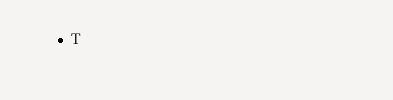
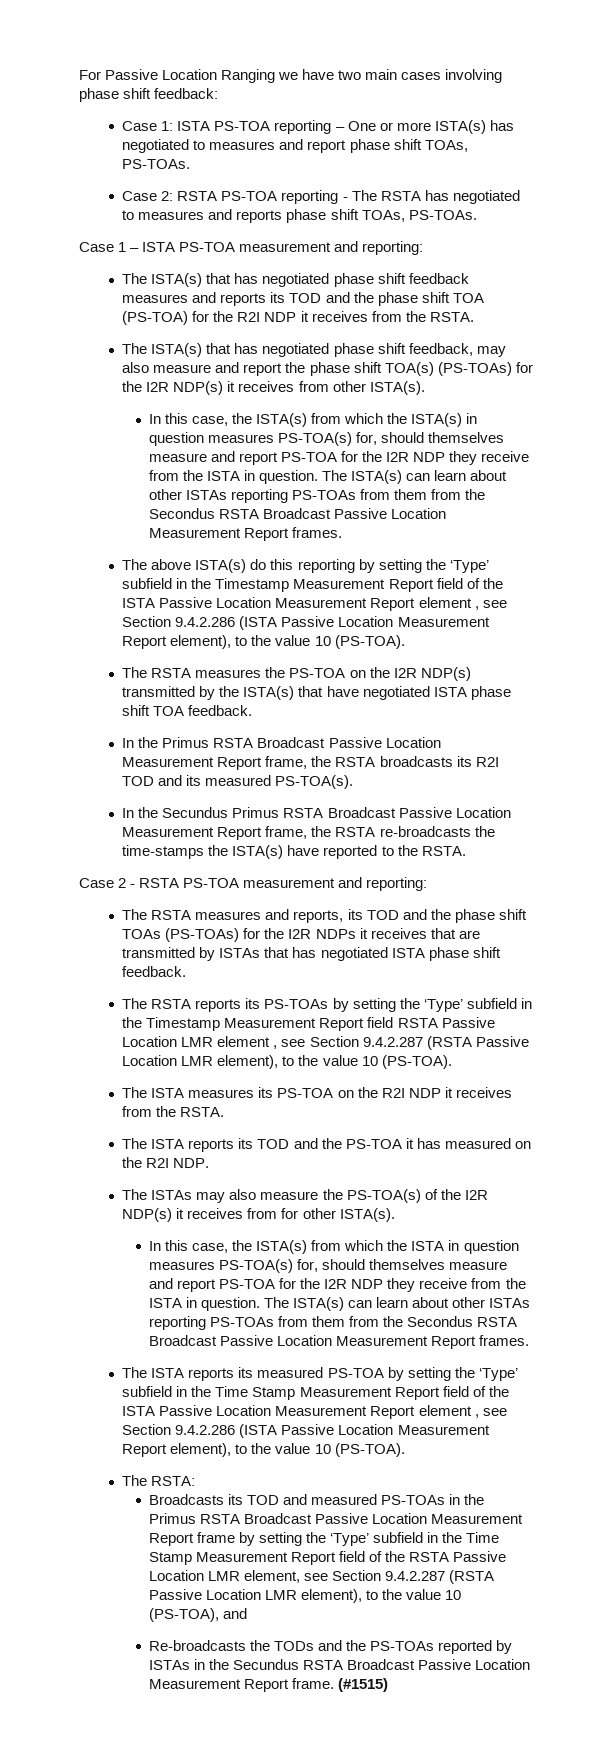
- T
+ For Passive Location Ranging we have two main cases involving phase shift feedback:
+ Case 1: ISTA PS-TOA reporting – One or more ISTA(s) has negotiated to measures and report phase shift TOAs, PS-TOAs.
+ Case 2: RSTA PS-TOA reporting - The RSTA has negotiated to measures and reports phase shift TOAs, PS-TOAs.
+ Case 1 – ISTA PS-TOA measurement and reporting:
+ The ISTA(s) that has negotiated phase shift feedback measures and reports its TOD and the phase shift TOA (PS-TOA) for the R2I NDP it receives from the RSTA.
+ The ISTA(s) that has negotiated phase shift feedback, may also measure and report the phase shift TOA(s) (PS-TOAs) for the I2R NDP(s) it receives from other ISTA(s).
+ In this case, the ISTA(s) from which the ISTA(s) in question measures PS-TOA(s) for, should themselves measure and report PS-TOA for the I2R NDP they receive from the ISTA in question. The ISTA(s) can learn about other ISTAs reporting PS-TOAs from them from the Secondus RSTA Broadcast Passive Location Measurement Report frames.
+ The above ISTA(s) do this reporting by setting the ‘Type’ subfield in the Timestamp Measurement Report field of the ISTA Passive Location Measurement Report element , see Section 9.4.2.286 (ISTA Passive Location Measurement Report element), to the value 10 (PS-TOA).
+ The RSTA measures the PS-TOA on the I2R NDP(s) transmitted by the ISTA(s) that have negotiated ISTA phase shift TOA feedback.
+ In the Primus RSTA Broadcast Passive Location Measurement Report frame, the RSTA broadcasts its R2I TOD and its measured PS-TOA(s).
+ In the Secundus Primus RSTA Broadcast Passive Location Measurement Report frame, the RSTA re-broadcasts the time-stamps the ISTA(s) have reported to the RSTA.
+ Case 2 - RSTA PS-TOA measurement and reporting:
+ The RSTA measures and reports, its TOD and the phase shift TOAs (PS-TOAs) for the I2R NDPs it receives that are transmitted by ISTAs that has negotiated ISTA phase shift feedback.
+ The RSTA reports its PS-TOAs by setting the ‘Type’ subfield in the Timestamp Measurement Report field RSTA Passive Location LMR element , see Section 9.4.2.287 (RSTA Passive Location LMR element), to the value 10 (PS-TOA).
+ The ISTA measures its PS-TOA on the R2I NDP it receives from the RSTA.
+ The ISTA reports its TOD and the PS-TOA it has measured on the R2I NDP.
+ The ISTAs may also measure the PS-TOA(s) of the I2R NDP(s) it receives from for other ISTA(s).
+ In this case, the ISTA(s) from which the ISTA in question measures PS-TOA(s) for, should themselves measure and report PS-TOA for the I2R NDP they receive from the ISTA in question. The ISTA(s) can learn about other ISTAs reporting PS-TOAs from them from the Secondus RSTA Broadcast Passive Location Measurement Report frames.
+ The ISTA reports its measured PS-TOA by setting the ‘Type’ subfield in the Time Stamp Measurement Report field of the ISTA Passive Location Measurement Report element , see Section 9.4.2.286 (ISTA Passive Location Measurement Report element), to the value 10 (PS-TOA).
+ The RSTA:
+ Broadcasts its TOD and measured PS-TOAs in the Primus RSTA Broadcast Passive Location Measurement Report frame by setting the ‘Type’ subfield in the Time Stamp Measurement Report field of the RSTA Passive Location LMR element, see Section 9.4.2.287 (RSTA Passive Location LMR element), to the value 10 (PS-TOA), and
+ Re-broadcasts the TODs and the PS-TOAs reported by ISTAs in the Secundus RSTA Broadcast Passive Location Measurement Report frame. (#1515)

